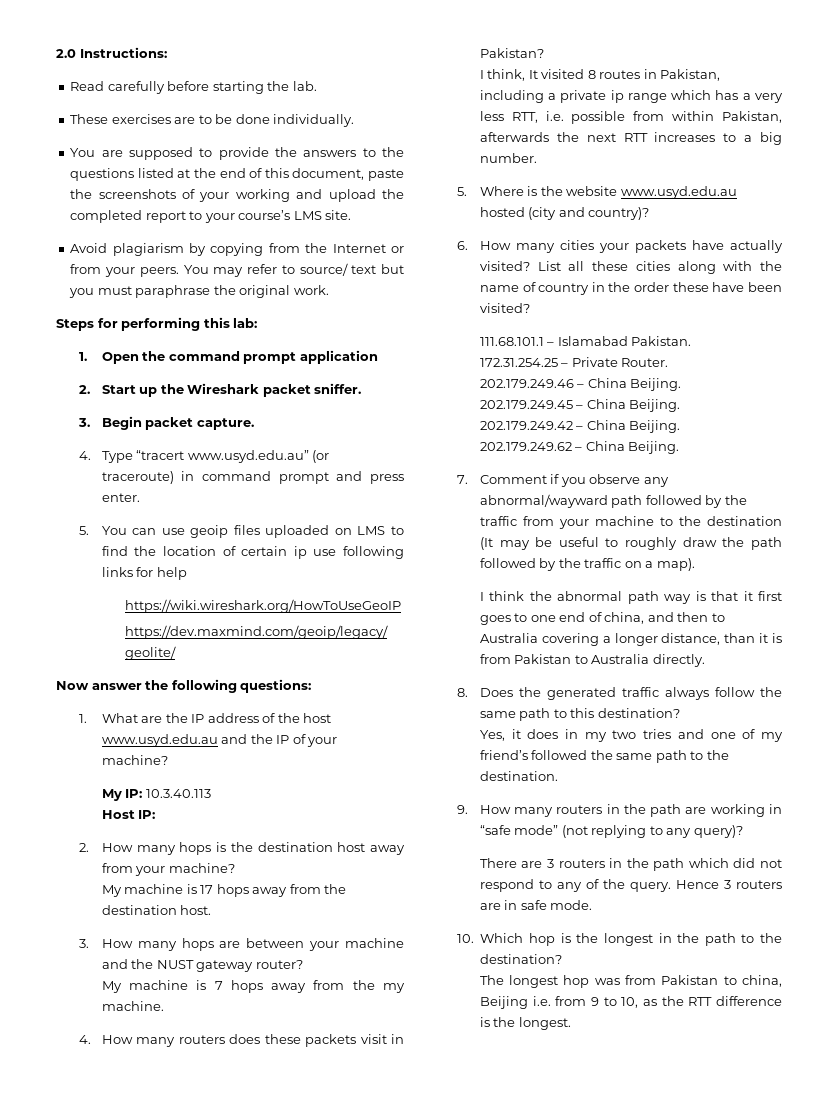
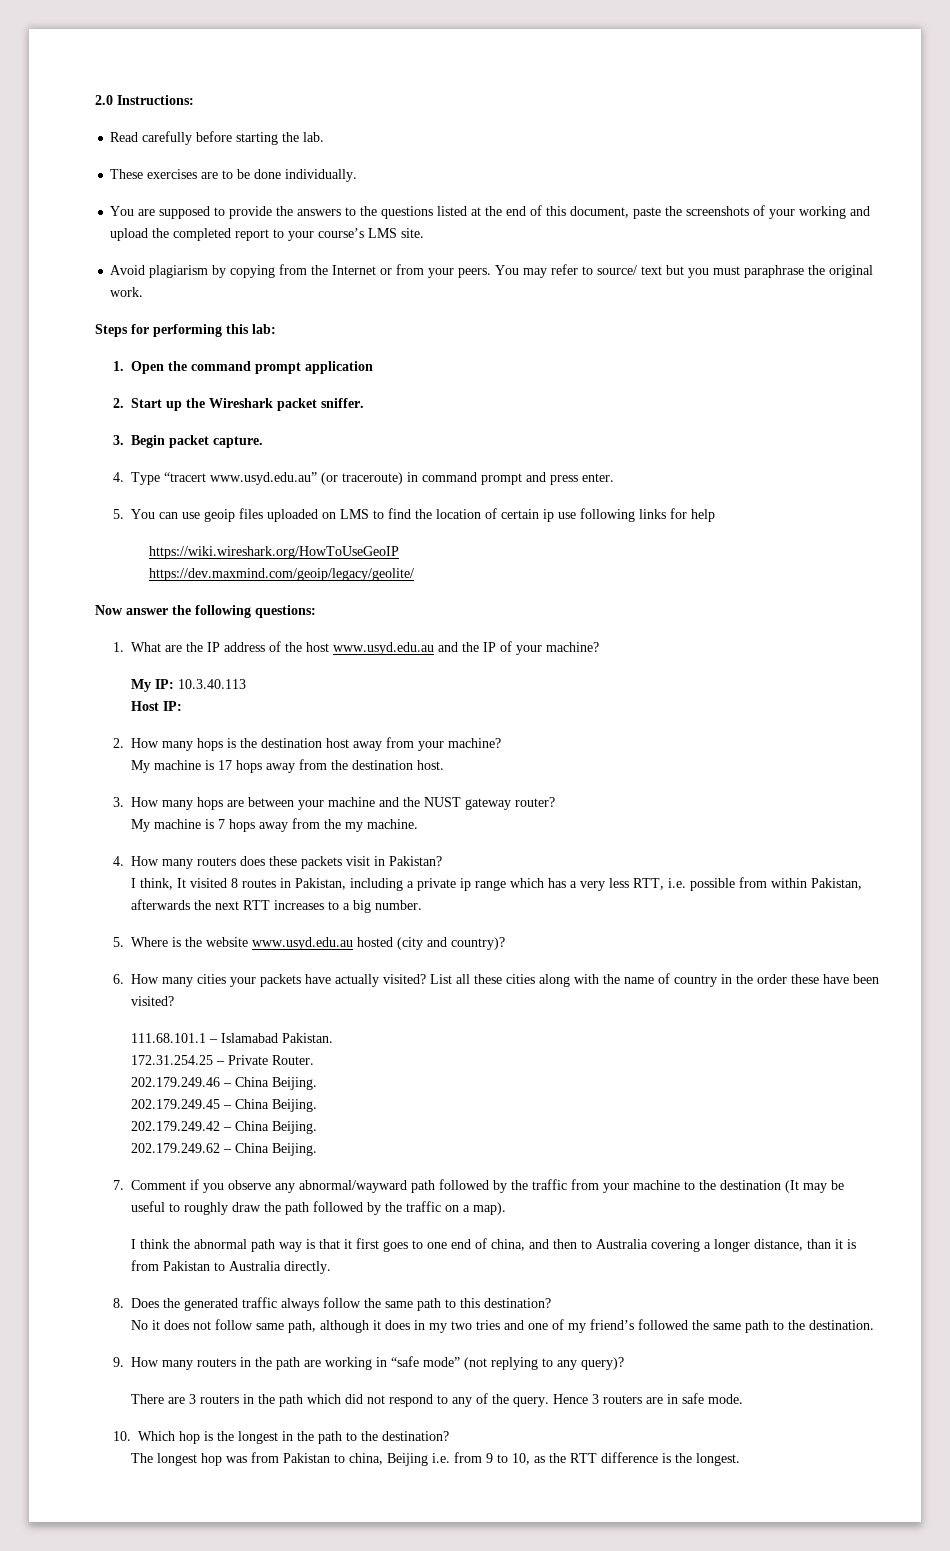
- Yes, it does in my two tries and one of my friend’s followed the same path to the destination.
+ No it does not follow same path, although it does in my two tries and one of my friend’s followed the same path to the destination.

